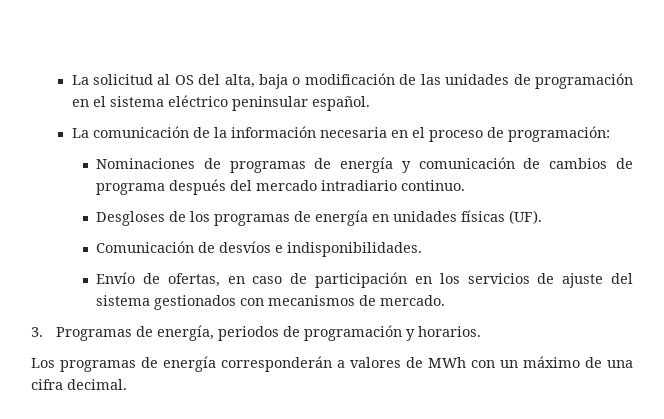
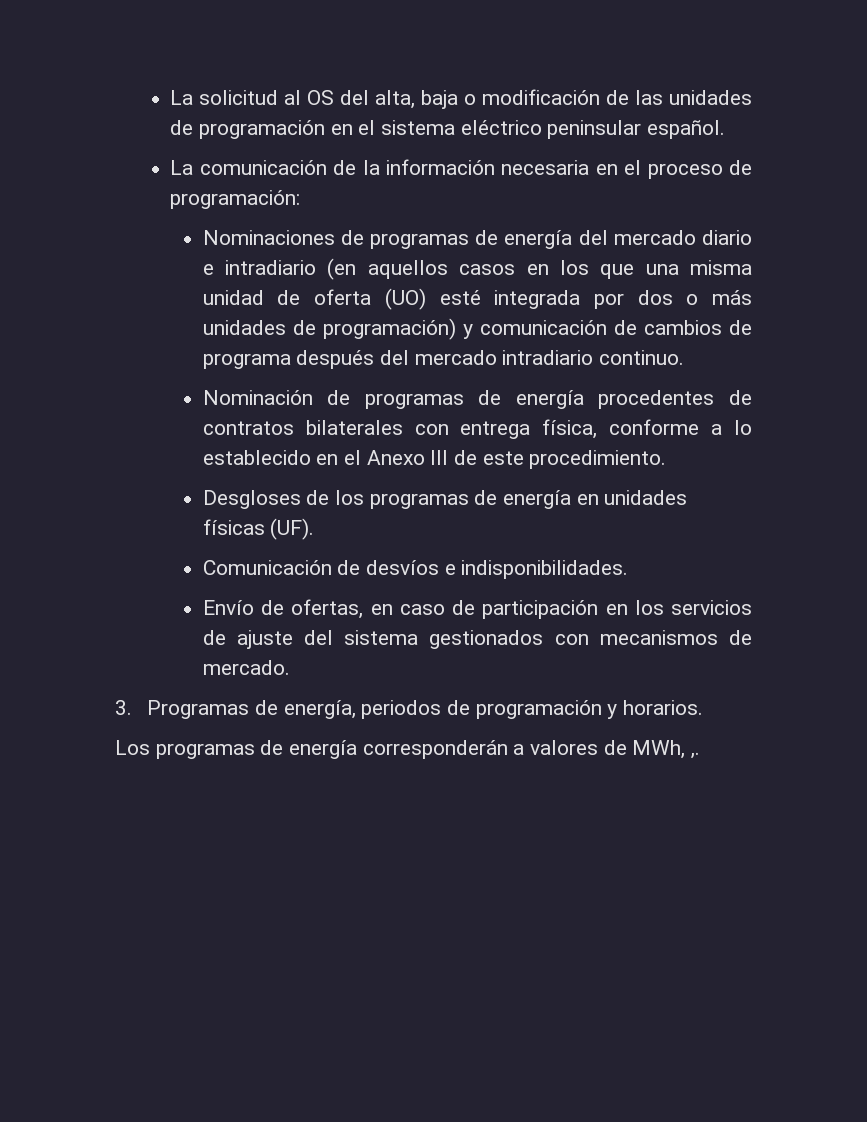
- Nominaciones de programas de energía y comunicación de cambios de programa después del mercado intradiario continuo.
+ Nominaciones de programas de energía del mercado diario e intradiario (en aquellos casos en los que una misma unidad de oferta (UO) esté integrada por dos o más unidades de programación) y comunicación de cambios de programa después del mercado intradiario continuo.
+ Nominación de programas de energía procedentes de contratos bilaterales con entrega física, conforme a lo establecido en el Anexo III de este procedimiento.
- Los programas de energía corresponderán a valores de MWh con un máximo de una cifra decimal.
+ Los programas de energía corresponderán a valores de MWh, ,.

